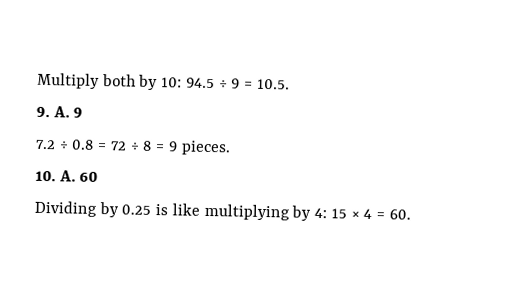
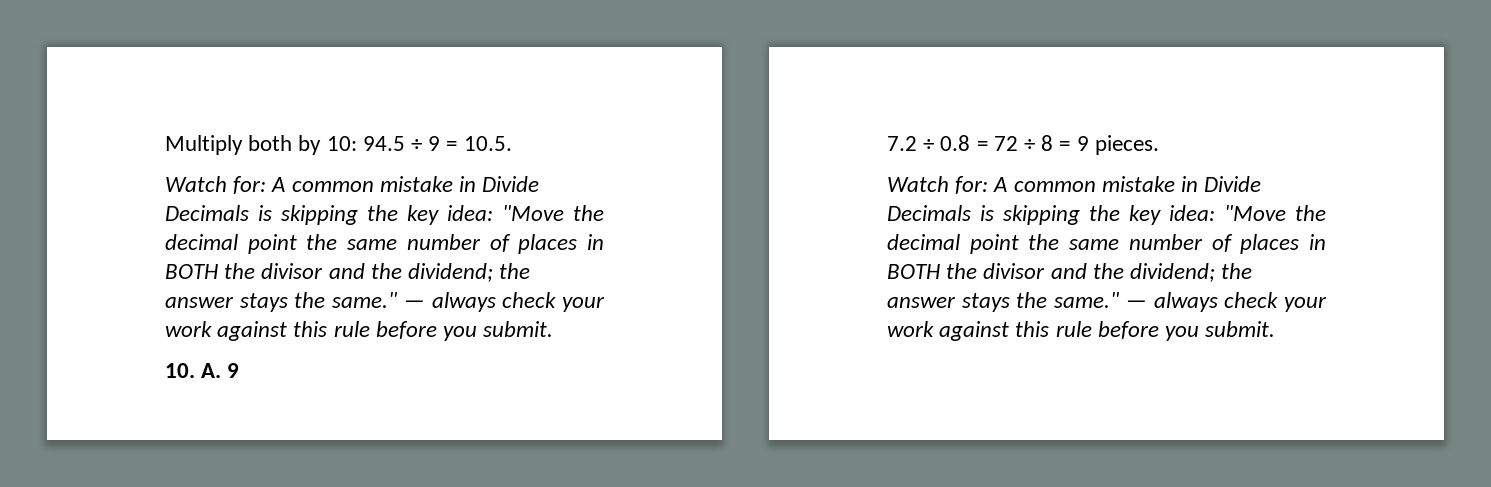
  Multiply both by 10: 94.5 ÷ 9 = 10.5.
- 9. A. 9
+ Watch for: A common mistake in Divide Decimals is skipping the key idea: "Move the decimal point the same number of places in BOTH the divisor and the dividend; the answer stays the same." — always check your work against this rule before you submit.
+ 10. A. 9
  7.2 ÷ 0.8 = 72 ÷ 8 = 9 pieces.
- 10. A. 60
- Dividing by 0.25 is like multiplying by 4: 15 × 4 = 60.
+ Watch for: A common mistake in Divide Decimals is skipping the key idea: "Move the decimal point the same number of places in BOTH the divisor and the dividend; the answer stays the same." — always check your work against this rule before you submit.

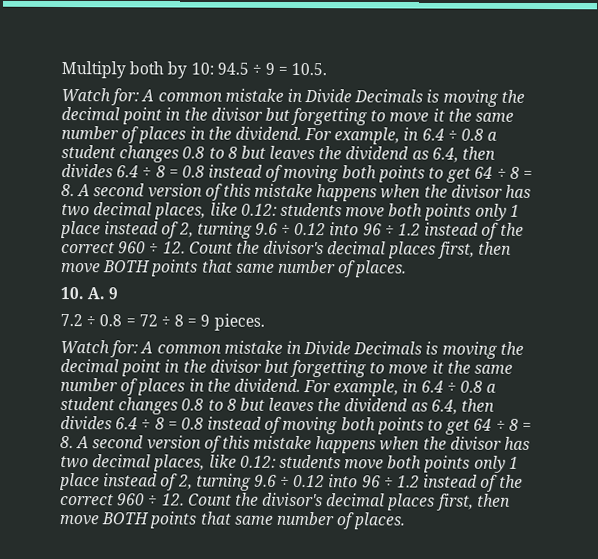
  Multiply both by 10: 94.5 ÷ 9 = 10.5.
- Watch for: A common mistake in Divide Decimals is skipping the key idea: "Move the decimal point the same number of places in BOTH the divisor and the dividend; the answer stays the same." — always check your work against this rule before you submit.
+ Watch for: A common mistake in Divide Decimals is moving the decimal point in the divisor but forgetting to move it the same number of places in the dividend. For example, in 6.4 ÷ 0.8 a student changes 0.8 to 8 but leaves the dividend as 6.4, then divides 6.4 ÷ 8 = 0.8 instead of moving both points to get 64 ÷ 8 = 8. A second version of this mistake happens when the divisor has two decimal places, like 0.12: students move both points only 1 place instead of 2, turning 9.6 ÷ 0.12 into 96 ÷ 1.2 instead of the correct 960 ÷ 12. Count the divisor's decimal places first, then move BOTH points that same number of places.
  7.2 ÷ 0.8 = 72 ÷ 8 = 9 pieces.
- Watch for: A common mistake in Divide Decimals is skipping the key idea: "Move the decimal point the same number of places in BOTH the divisor and the dividend; the answer stays the same." — always check your work against this rule before you submit.
+ Watch for: A common mistake in Divide Decimals is moving the decimal point in the divisor but forgetting to move it the same number of places in the dividend. For example, in 6.4 ÷ 0.8 a student changes 0.8 to 8 but leaves the dividend as 6.4, then divides 6.4 ÷ 8 = 0.8 instead of moving both points to get 64 ÷ 8 = 8. A second version of this mistake happens when the divisor has two decimal places, like 0.12: students move both points only 1 place instead of 2, turning 9.6 ÷ 0.12 into 96 ÷ 1.2 instead of the correct 960 ÷ 12. Count the divisor's decimal places first, then move BOTH points that same number of places.

